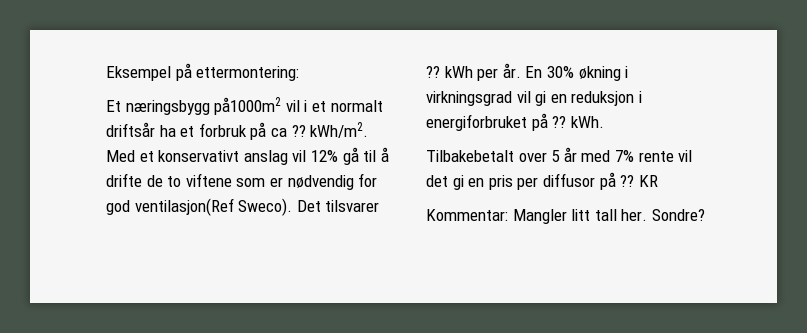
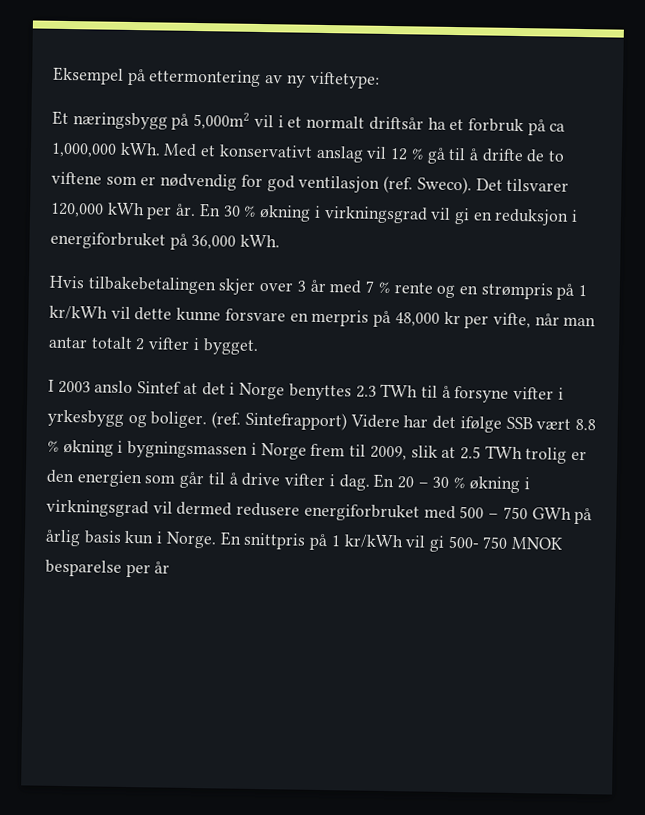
- Eksempel på ettermontering:
+ Eksempel på ettermontering av ny viftetype:
- Et næringsbygg på1000m2 vil i et normalt driftsår ha et forbruk på ca ?? kWh/m2.
+ Et næringsbygg på 5,000m2 vil i et normalt driftsår ha et forbruk på ca 1,000,000 kWh.
- Med et konservativt anslag vil 12% gå til å drifte de to viftene som er nødvendig for god ventilasjon(Ref Sweco).
+ Med et konservativt anslag vil 12 % gå til å drifte de to viftene som er nødvendig for god ventilasjon (ref. Sweco).
- Det tilsvarer ?? kWh per år.
+ Det tilsvarer 120,000 kWh per år.
- En 30% økning i virkningsgrad vil gi en reduksjon i energiforbruket på ?? kWh.
+ En 30 % økning i virkningsgrad vil gi en reduksjon i energiforbruket på 36,000 kWh.
- Tilbakebetalt over 5 år med 7% rente vil det gi en pris per diffusor på ?? KR
- Kommentar: Mangler litt tall her. Sondre?
+ Hvis tilbakebetalingen skjer over 3 år med 7 % rente og en strømpris på 1 kr/kWh vil dette kunne forsvare en merpris på 48,000 kr per vifte, når man antar totalt 2 vifter i bygget.
+ I 2003 anslo Sintef at det i Norge benyttes 2.3 TWh til å forsyne vifter i yrkesbygg og boliger. (ref. Sintefrapport) Videre har det ifølge SSB vært 8.8 % økning i bygningsmassen i Norge frem til 2009, slik at 2.5 TWh trolig er den energien som går til å drive vifter i dag. En 20 – 30 % økning i virkningsgrad vil dermed redusere energiforbruket med 500 – 750 GWh på årlig basis kun i Norge. En snittpris på 1 kr/kWh vil gi 500- 750 MNOK besparelse per år

